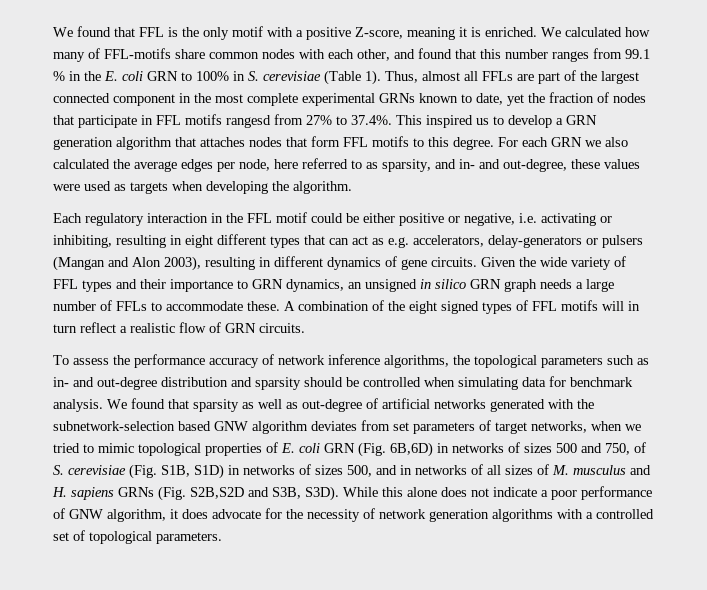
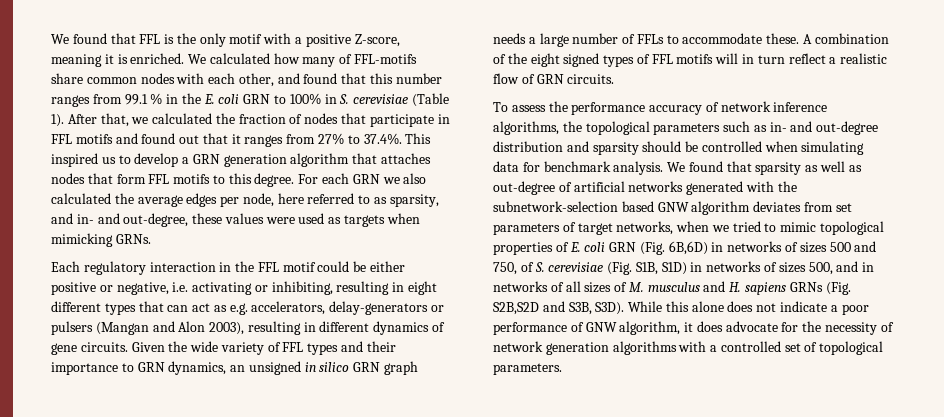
- Thus, almost all FFLs are part of the largest connected component in the most complete experimental GRNs known to date, yet the fraction of nodes that participate in FFL motifs rangesd from 27% to 37.4%. This inspired us to develop a GRN generation algorithm that attaches nodes that form FFL motifs to this degree.
+ After that, we calculated the fraction of nodes that participate in FFL motifs and found out that it ranges from 27% to 37.4%. This inspired us to develop a GRN generation algorithm that attaches nodes that form FFL motifs to this degree.
- For each GRN we also calculated the average edges per node, here referred to as sparsity, and in- and out-degree, these values were used as targets when developing the algorithm.
+ For each GRN we also calculated the average edges per node, here referred to as sparsity, and in- and out-degree, these values were used as targets when mimicking GRNs.

